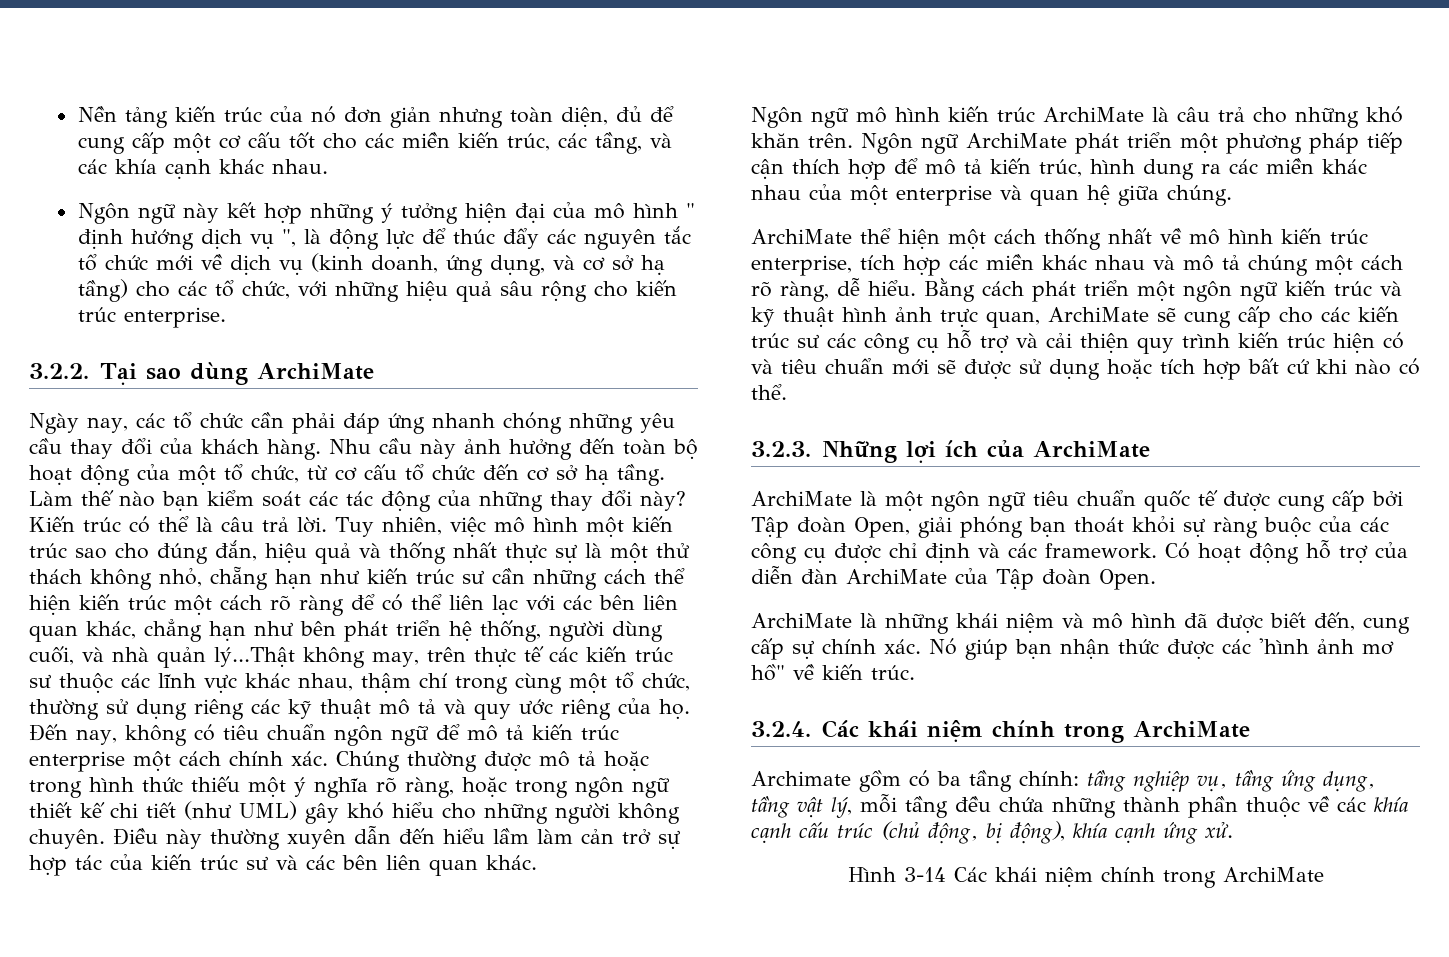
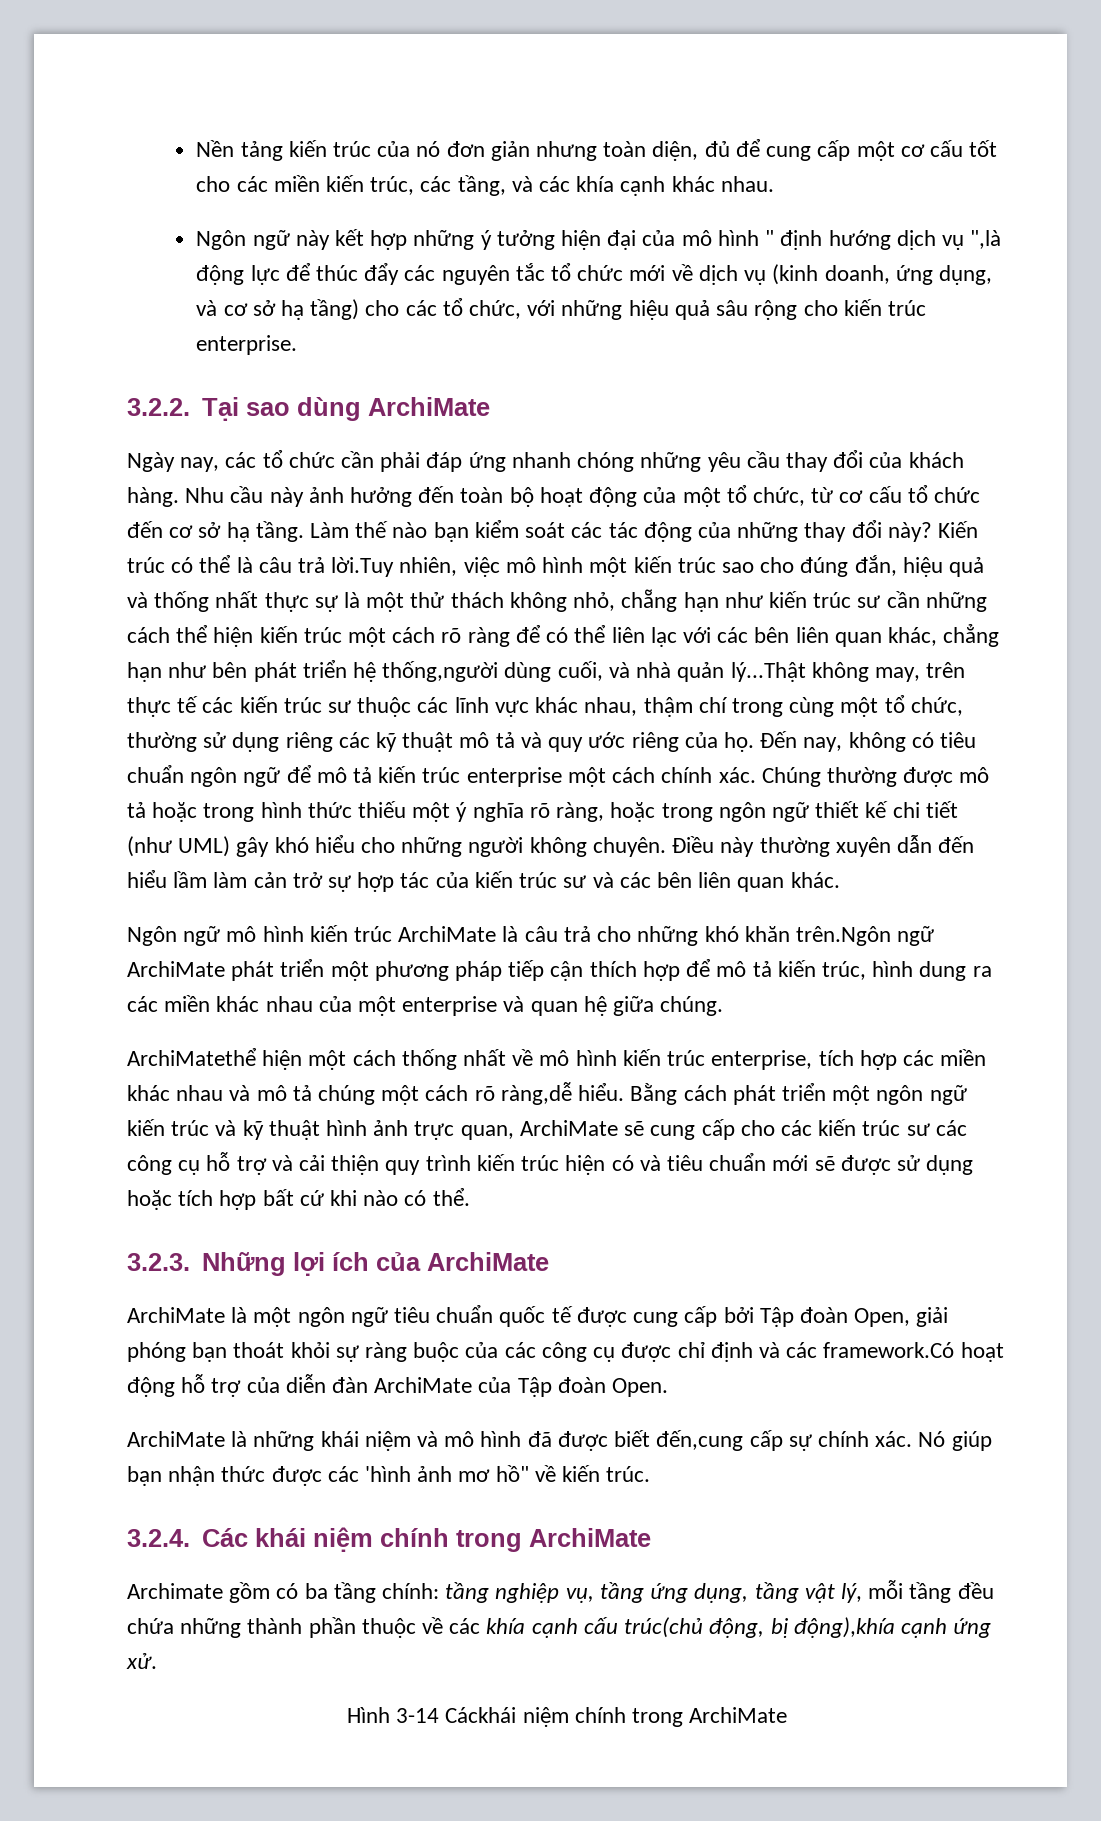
- Ngôn ngữ này kết hợp những ý tưởng hiện đại của mô hình " định hướng dịch vụ ", là động lực để thúc đẩy các nguyên tắc tổ chức mới về dịch vụ (kinh doanh, ứng dụng, và cơ sở hạ tầng) cho các tổ chức, với những hiệu quả sâu rộng cho kiến trúc enterprise.
+ Ngôn ngữ này kết hợp những ý tưởng hiện đại của mô hình " định hướng dịch vụ ",là động lực để thúc đẩy các nguyên tắc tổ chức mới về dịch vụ (kinh doanh, ứng dụng, và cơ sở hạ tầng) cho các tổ chức, với những hiệu quả sâu rộng cho kiến trúc enterprise.
- Kiến trúc có thể là câu trả lời. Tuy nhiên, việc mô hình một kiến trúc sao cho đúng đắn, hiệu quả và thống nhất thực sự là một thử thách không nhỏ, chẵng hạn như kiến trúc sư cần những cách thể hiện kiến trúc một cách rõ ràng để có thể liên lạc với các bên liên quan khác, chẳng hạn như bên phát triển hệ thống, người dùng cuối, và nhà quản lý...Thật không may, trên thực tế các kiến trúc sư thuộc các lĩnh vực khác nhau, thậm chí trong cùng một tổ chức, thường sử dụng riêng các kỹ thuật mô tả và quy ước riêng của họ.
+ Kiến trúc có thể là câu trả lời.Tuy nhiên, việc mô hình một kiến trúc sao cho đúng đắn, hiệu quả và thống nhất thực sự là một thử thách không nhỏ, chẵng hạn như kiến trúc sư cần những cách thể hiện kiến trúc một cách rõ ràng để có thể liên lạc với các bên liên quan khác, chẳng hạn như bên phát triển hệ thống,người dùng cuối, và nhà quản lý...Thật không may, trên thực tế các kiến trúc sư thuộc các lĩnh vực khác nhau, thậm chí trong cùng một tổ chức, thường sử dụng riêng các kỹ thuật mô tả và quy ước riêng của họ.
- Ngôn ngữ mô hình kiến trúc ArchiMate là câu trả cho những khó khăn trên. Ngôn ngữ ArchiMate phát triển một phương pháp tiếp cận thích hợp để mô tả kiến trúc, hình dung ra các miền khác nhau của một enterprise và quan hệ giữa chúng.
+ Ngôn ngữ mô hình kiến trúc ArchiMate là câu trả cho những khó khăn trên.Ngôn ngữ ArchiMate phát triển một phương pháp tiếp cận thích hợp để mô tả kiến trúc, hình dung ra các miền khác nhau của một enterprise và quan hệ giữa chúng.
- ArchiMate thể hiện một cách thống nhất về mô hình kiến trúc enterprise, tích hợp các miền khác nhau và mô tả chúng một cách rõ ràng, dễ hiểu.
+ ArchiMatethể hiện một cách thống nhất về mô hình kiến trúc enterprise, tích hợp các miền khác nhau và mô tả chúng một cách rõ ràng,dễ hiểu.
- ArchiMate là một ngôn ngữ tiêu chuẩn quốc tế được cung cấp bởi Tập đoàn Open, giải phóng bạn thoát khỏi sự ràng buộc của các công cụ được chỉ định và các framework. Có hoạt động hỗ trợ của diễn đàn ArchiMate của Tập đoàn Open.
+ ArchiMate là một ngôn ngữ tiêu chuẩn quốc tế được cung cấp bởi Tập đoàn Open, giải phóng bạn thoát khỏi sự ràng buộc của các công cụ được chỉ định và các framework.Có hoạt động hỗ trợ của diễn đàn ArchiMate của Tập đoàn Open.
- ArchiMate là những khái niệm và mô hình đã được biết đến, cung cấp sự chính xác.
+ ArchiMate là những khái niệm và mô hình đã được biết đến,cung cấp sự chính xác.
- Archimate gồm có ba tầng chính: tầng nghiệp vụ, tầng ứng dụng, tầng vật lý, mỗi tầng đều chứa những thành phần thuộc về các khía cạnh cấu trúc (chủ động, bị động), khía cạnh ứng xử.
+ Archimate gồm có ba tầng chính: tầng nghiệp vụ, tầng ứng dụng, tầng vật lý, mỗi tầng đều chứa những thành phần thuộc về các khía cạnh cấu trúc(chủ động, bị động),khía cạnh ứng xử.
- Hình 3-14 Các khái niệm chính trong ArchiMate
+ Hình 3-14 Cáckhái niệm chính trong ArchiMate

